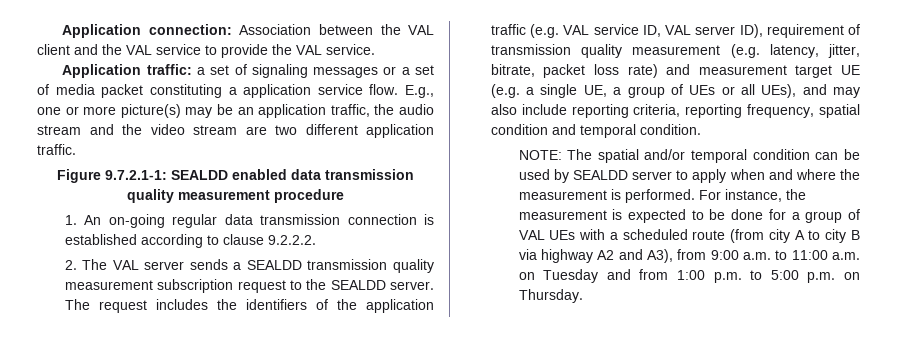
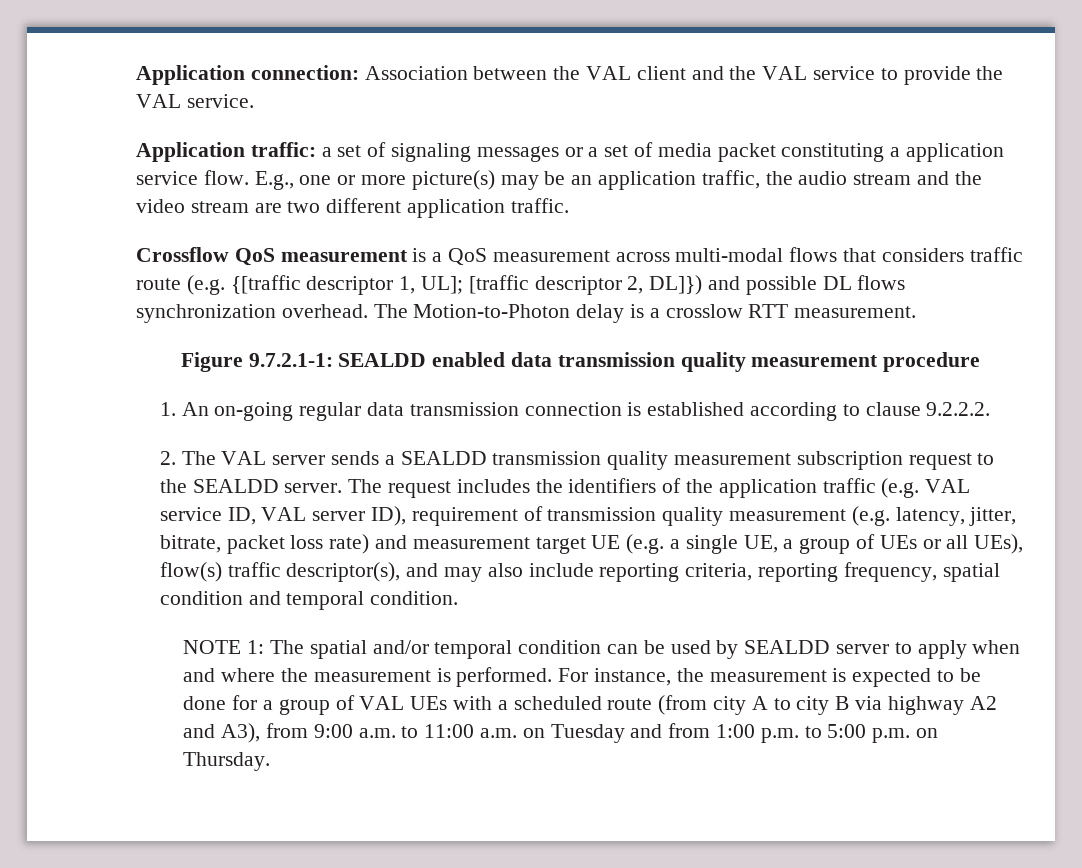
+ Crossflow QoS measurement is a QoS measurement across multi-modal flows that considers traffic route (e.g. {[traffic descriptor 1, UL]; [traffic descriptor 2, DL]}) and possible DL flows synchronization overhead. The Motion-to-Photon delay is a crosslow RTT measurement.
- The request includes the identifiers of the application traffic (e.g. VAL service ID, VAL server ID), requirement of transmission quality measurement (e.g. latency, jitter, bitrate, packet loss rate) and measurement target UE (e.g. a single UE, a group of UEs or all UEs), and may also include reporting criteria, reporting frequency, spatial condition and temporal condition.
+ The request includes the identifiers of the application traffic (e.g. VAL service ID, VAL server ID), requirement of transmission quality measurement (e.g. latency, jitter, bitrate, packet loss rate) and measurement target UE (e.g. a single UE, a group of UEs or all UEs), flow(s) traffic descriptor(s), and may also include reporting criteria, reporting frequency, spatial condition and temporal condition.
- NOTE: The spatial and/or temporal condition can be used by SEALDD server to apply when and where the measurement is performed.
+ NOTE 1: The spatial and/or temporal condition can be used by SEALDD server to apply when and where the measurement is performed.

